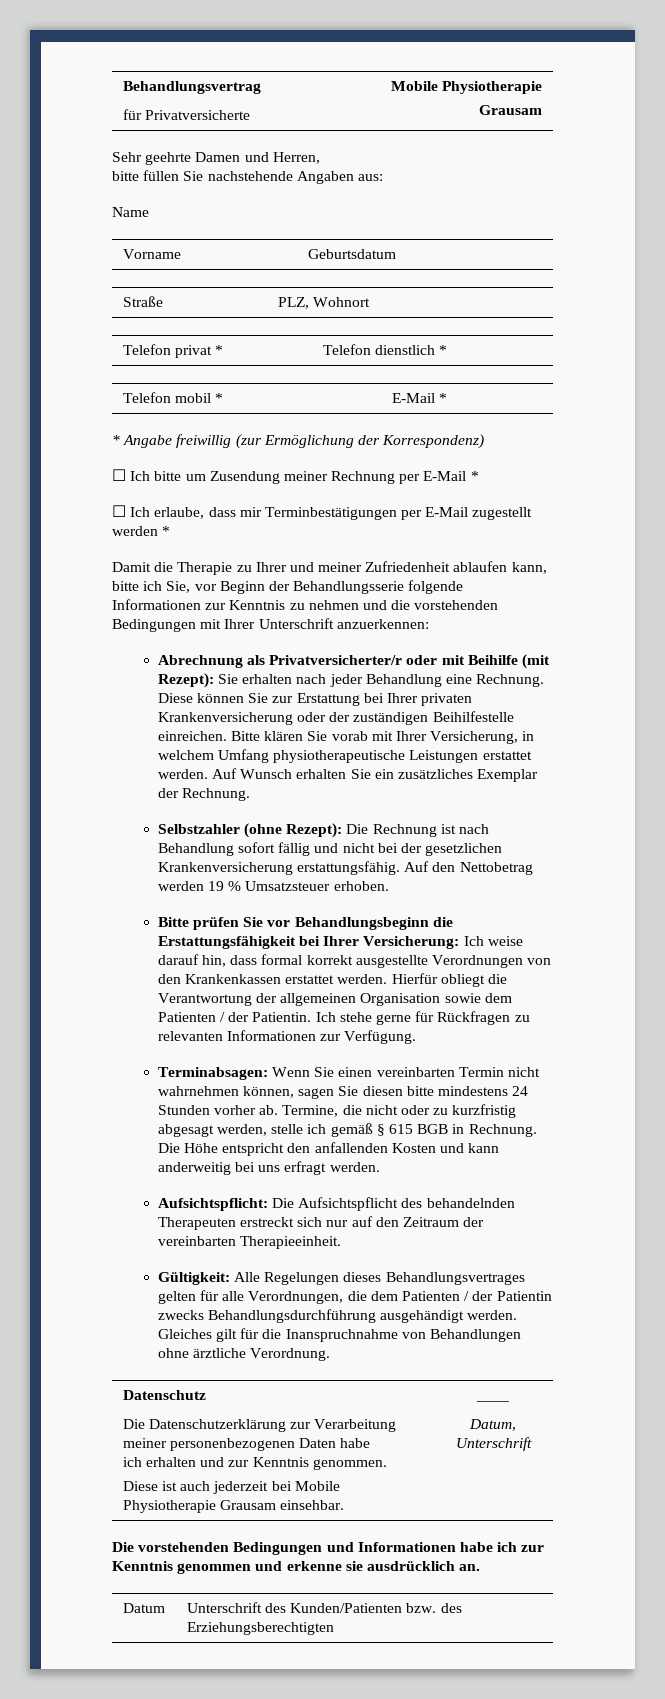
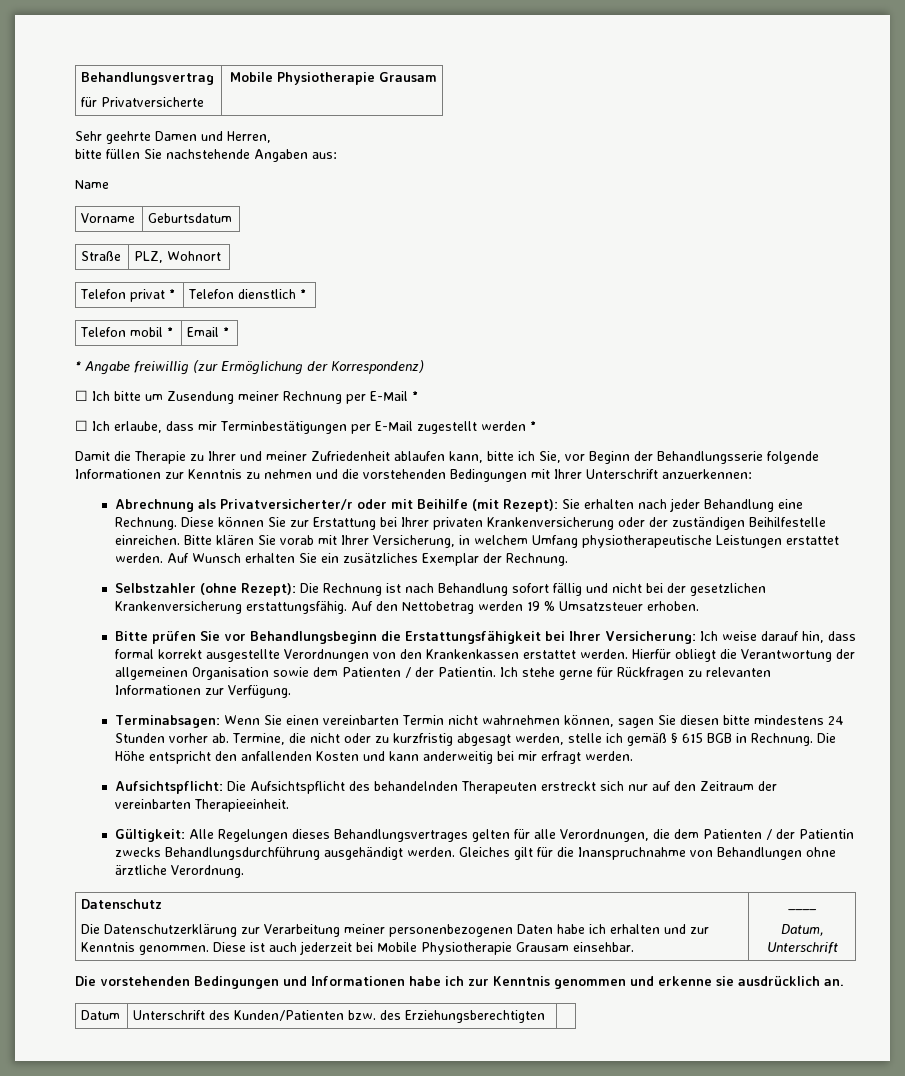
  Behandlungsvertrag
- für Privatversicherte | Mobile Physiotherapie
- Grausam
+ für Privatversicherte | Mobile Physiotherapie Grausam
- Telefon mobil * | E-Mail *
+ Telefon mobil * | Email *
- Die Höhe entspricht den anfallenden Kosten und kann anderweitig bei uns erfragt werden.
+ Die Höhe entspricht den anfallenden Kosten und kann anderweitig bei mir erfragt werden.
  Datenschutz
- Die Datenschutzerklärung zur Verarbeitung meiner personenbezogenen Daten habe
- ich erhalten und zur Kenntnis genommen.
- Diese ist auch jederzeit bei Mobile Physiotherapie Grausam einsehbar. | ____
+ Die Datenschutzerklärung zur Verarbeitung meiner personenbezogenen Daten habe ich erhalten und zur Kenntnis genommen. Diese ist auch jederzeit bei Mobile Physiotherapie Grausam einsehbar. | ____

